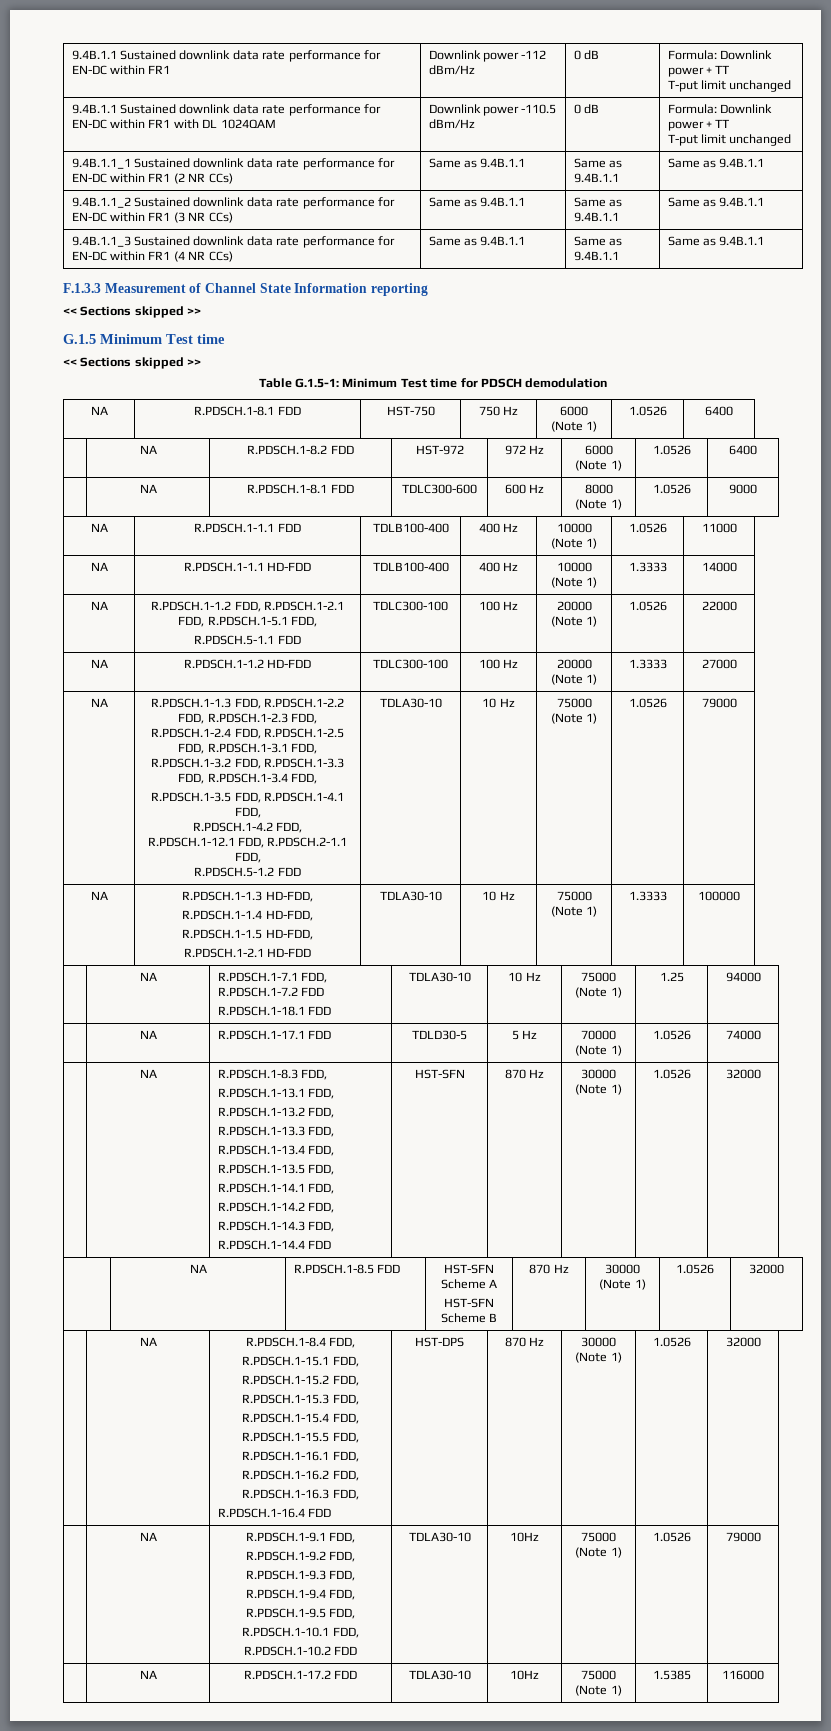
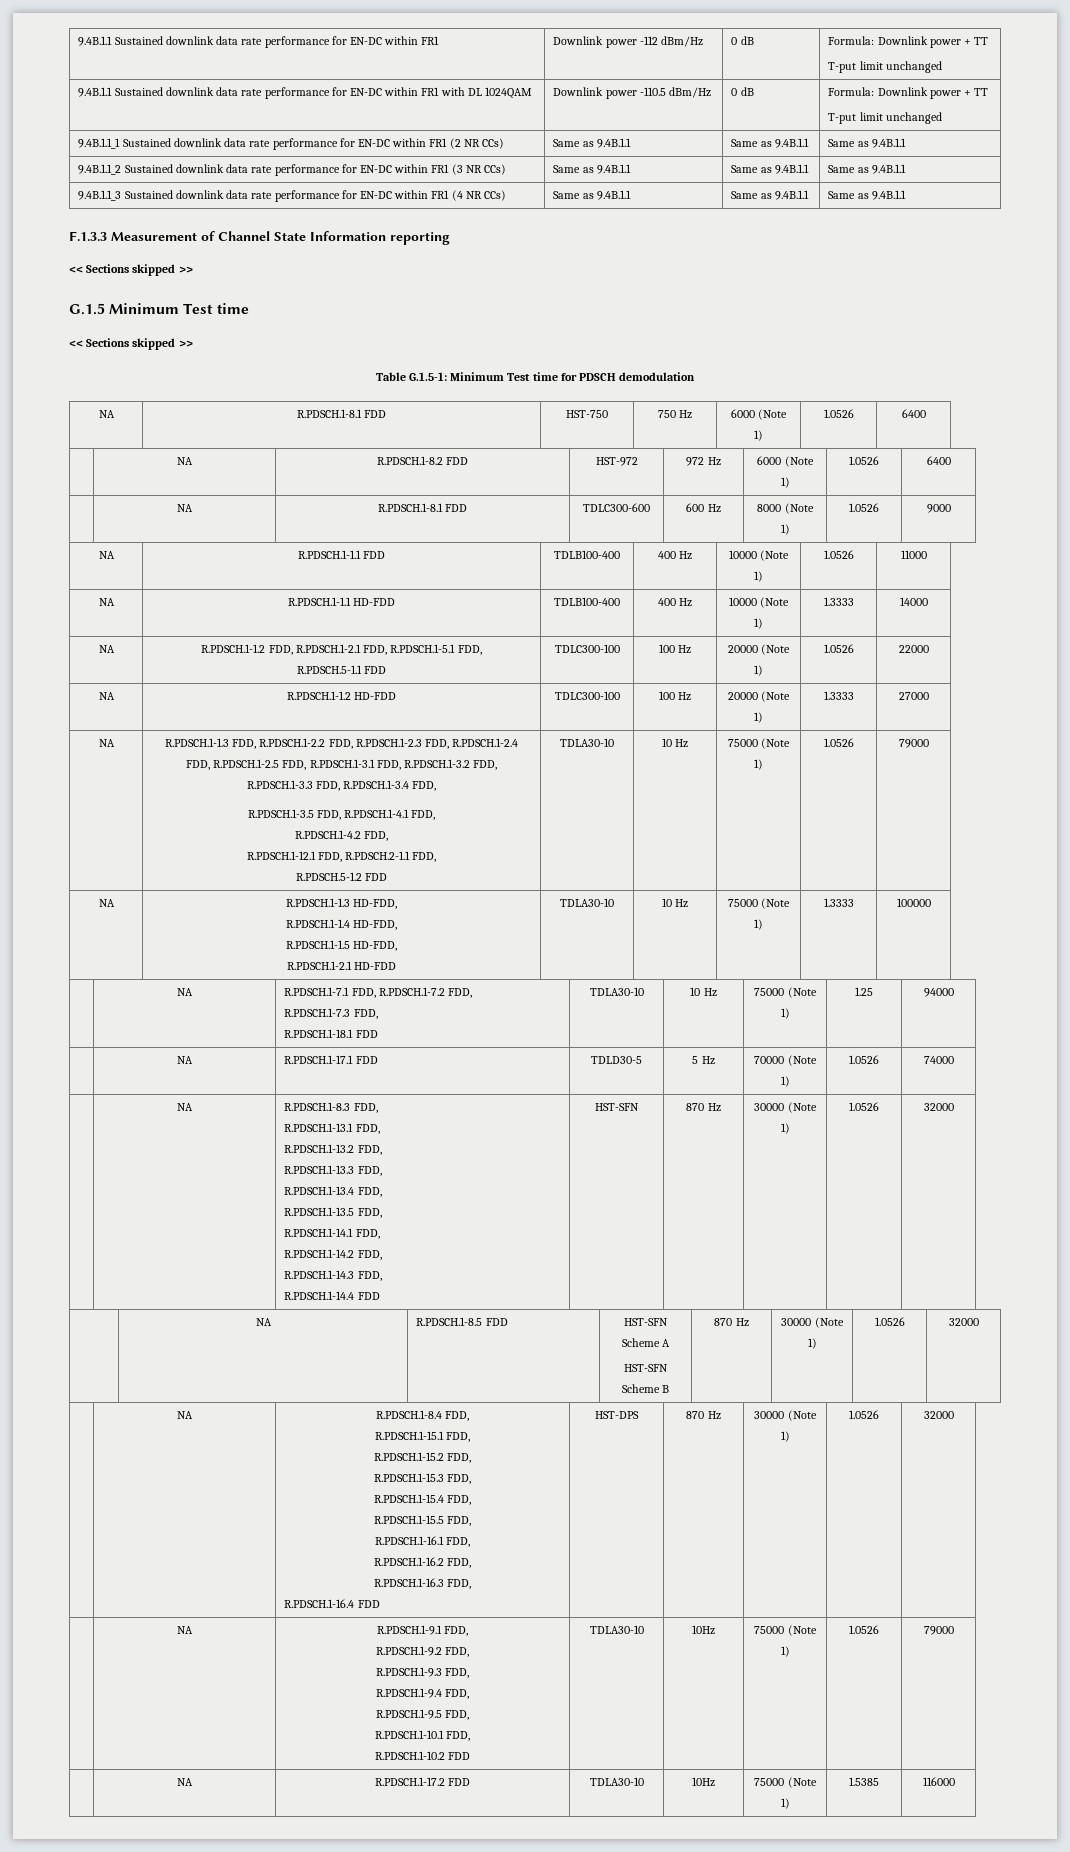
- | NA | R.PDSCH.1-7.1 FDD, R.PDSCH.1-7.2 FDD
+ | NA | R.PDSCH.1-7.1 FDD, R.PDSCH.1-7.2 FDD,
+ R.PDSCH.1-7.3 FDD,

